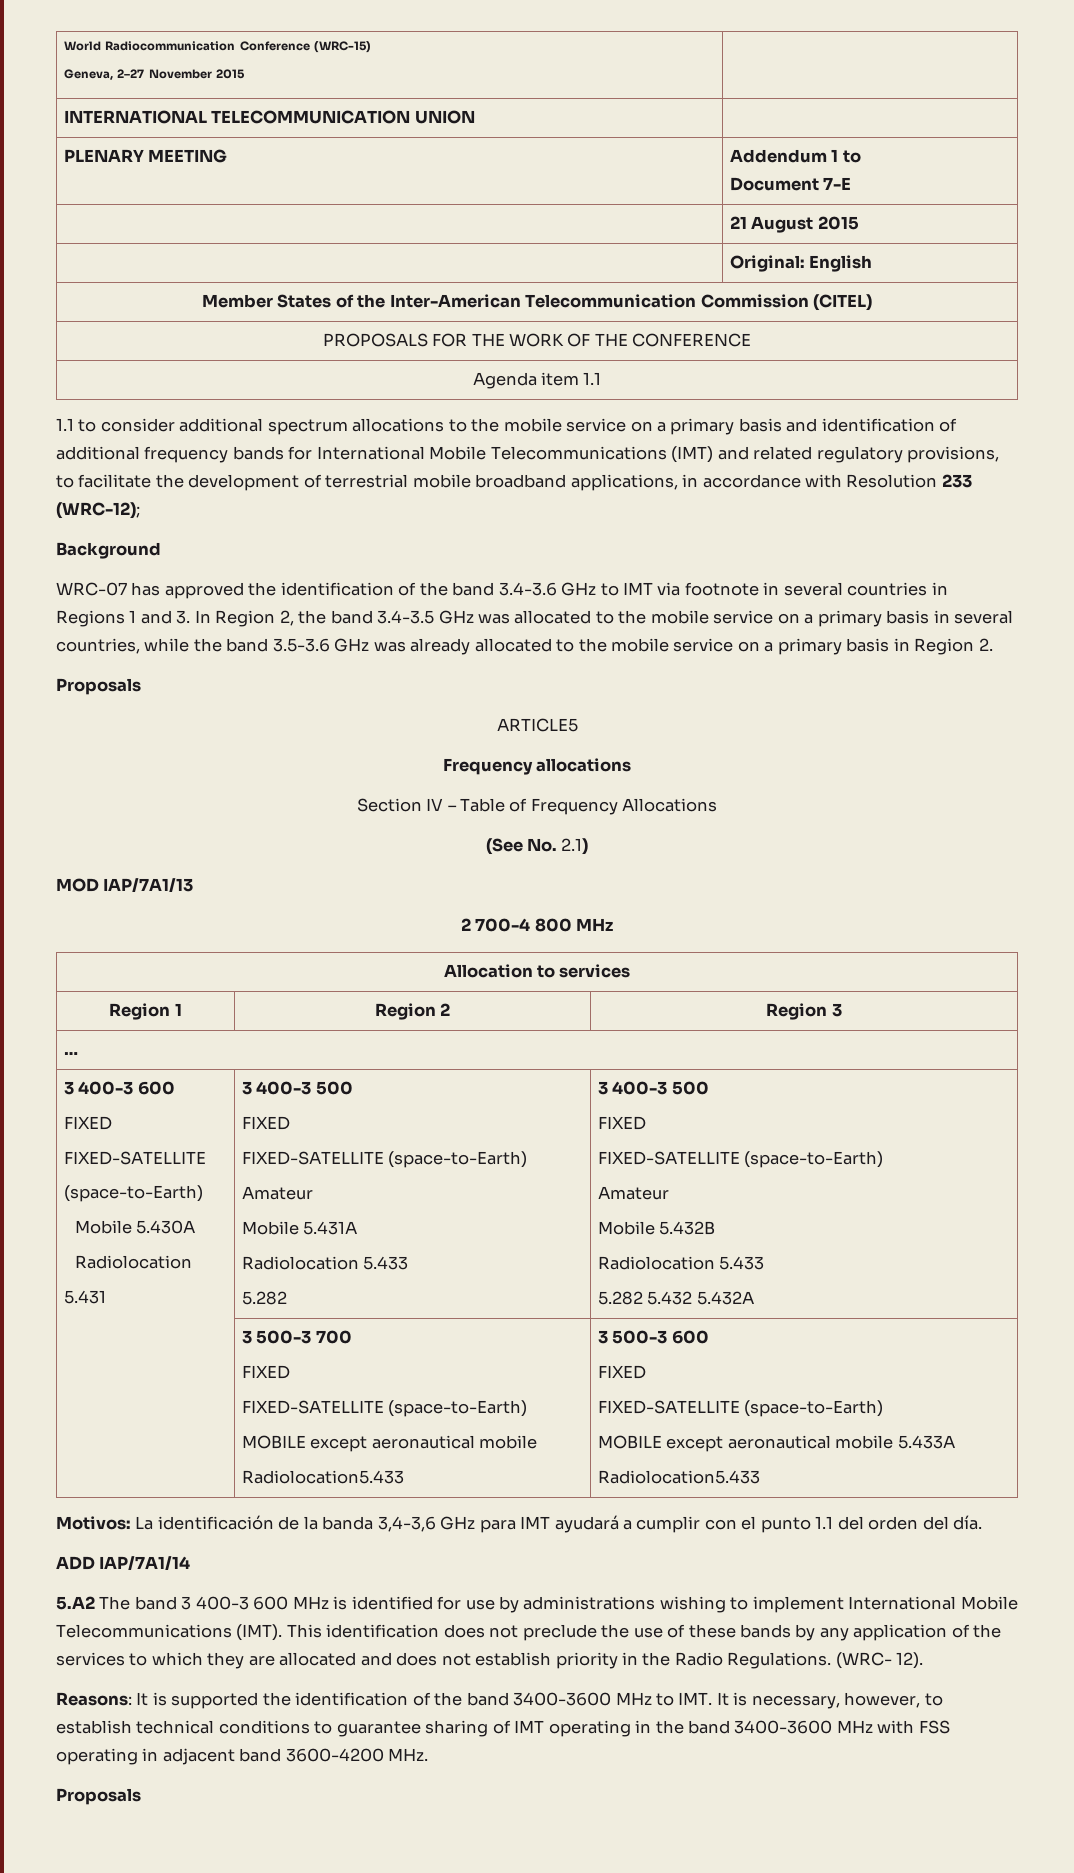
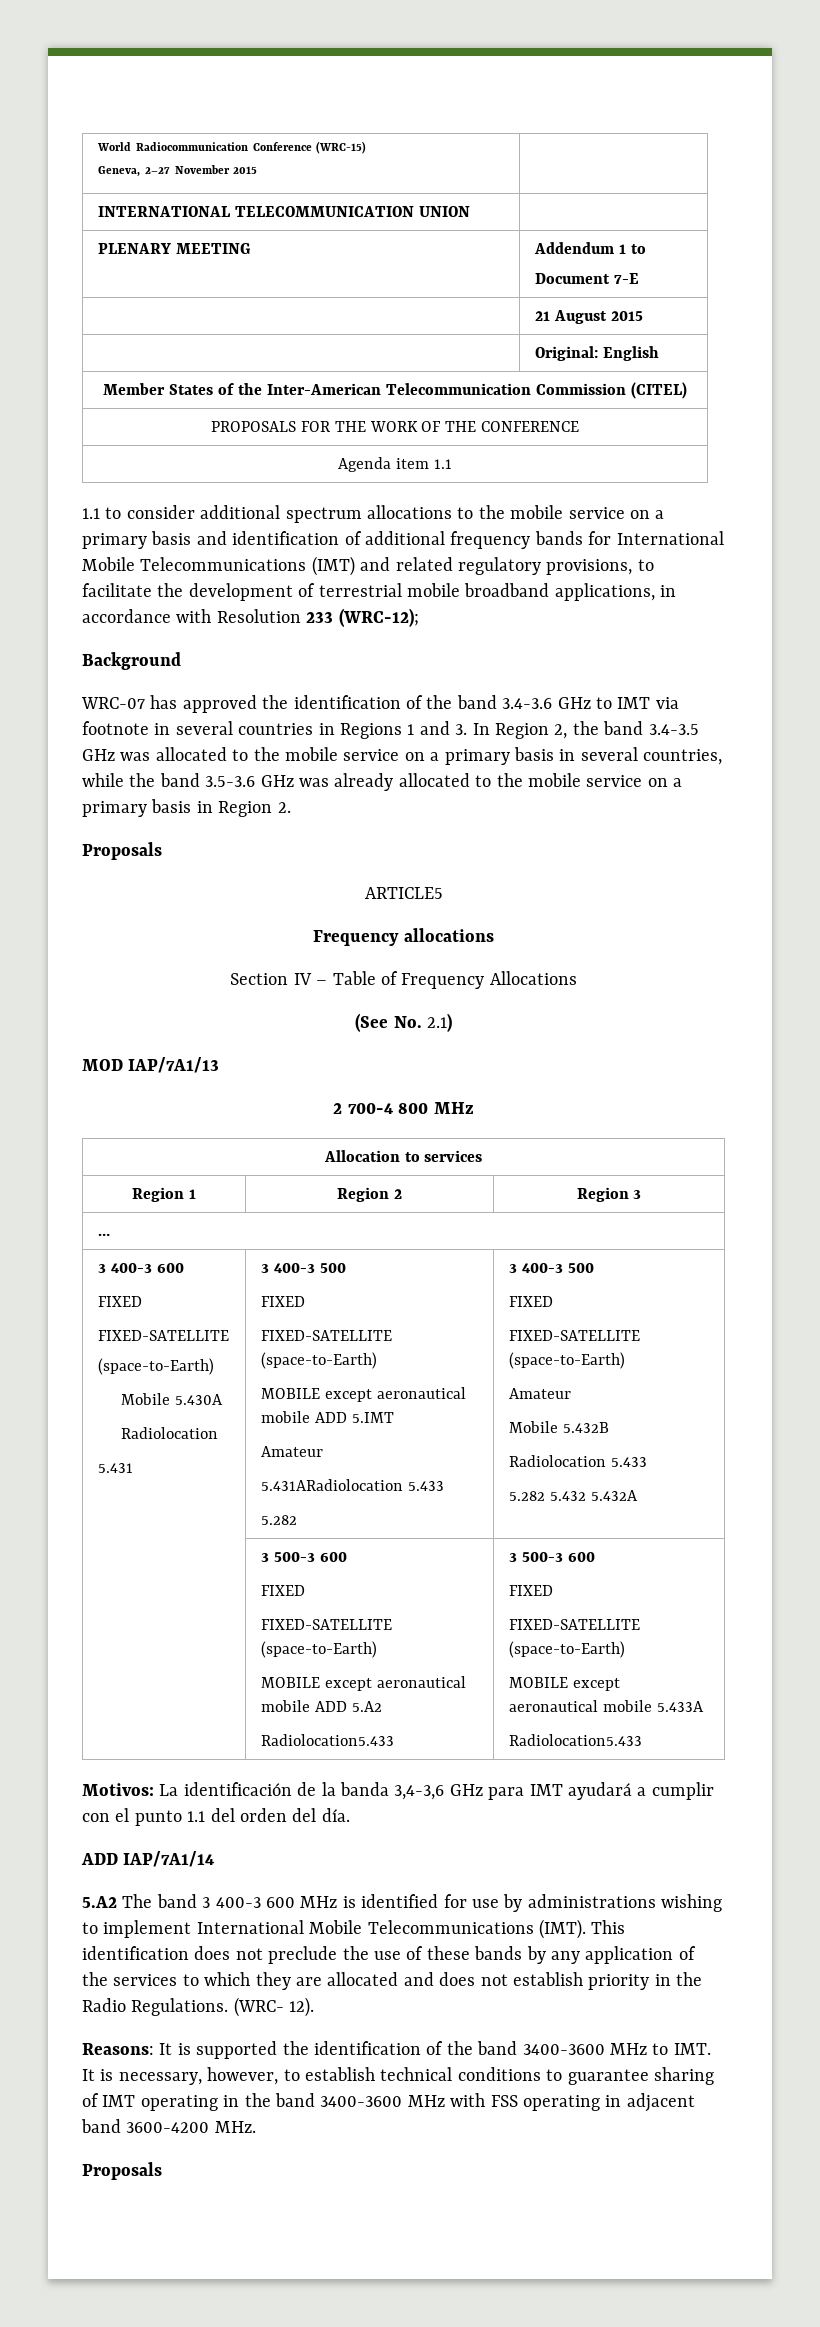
  …
  3 400-3 600
  FIXED
  FIXED-SATELLITE
  (space-to-Earth)
  Mobile 5.430A
  Radiolocation
  5.431 | 3 400-3 500
  FIXED
  FIXED-SATELLITE (space-to-Earth)
+ MOBILE except aeronautical mobile ADD 5.IMT
  Amateur
- Mobile 5.431A
- Radiolocation 5.433
+ 5.431ARadiolocation 5.433
  5.282 | 3 400-3 500
  FIXED
  FIXED-SATELLITE (space-to-Earth)
  Amateur
  Mobile 5.432B
  Radiolocation 5.433
  5.282 5.432 5.432A
- | 3 500-3 700
+ | 3 500-3 600
  FIXED
  FIXED-SATELLITE (space-to-Earth)
- MOBILE except aeronautical mobile
+ MOBILE except aeronautical mobile ADD 5.A2

